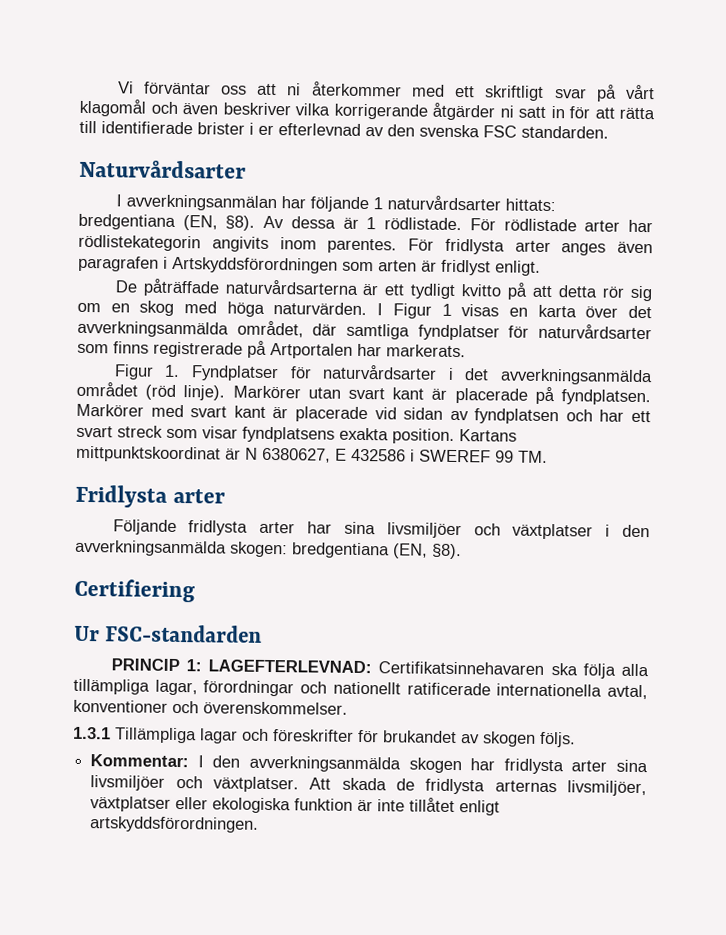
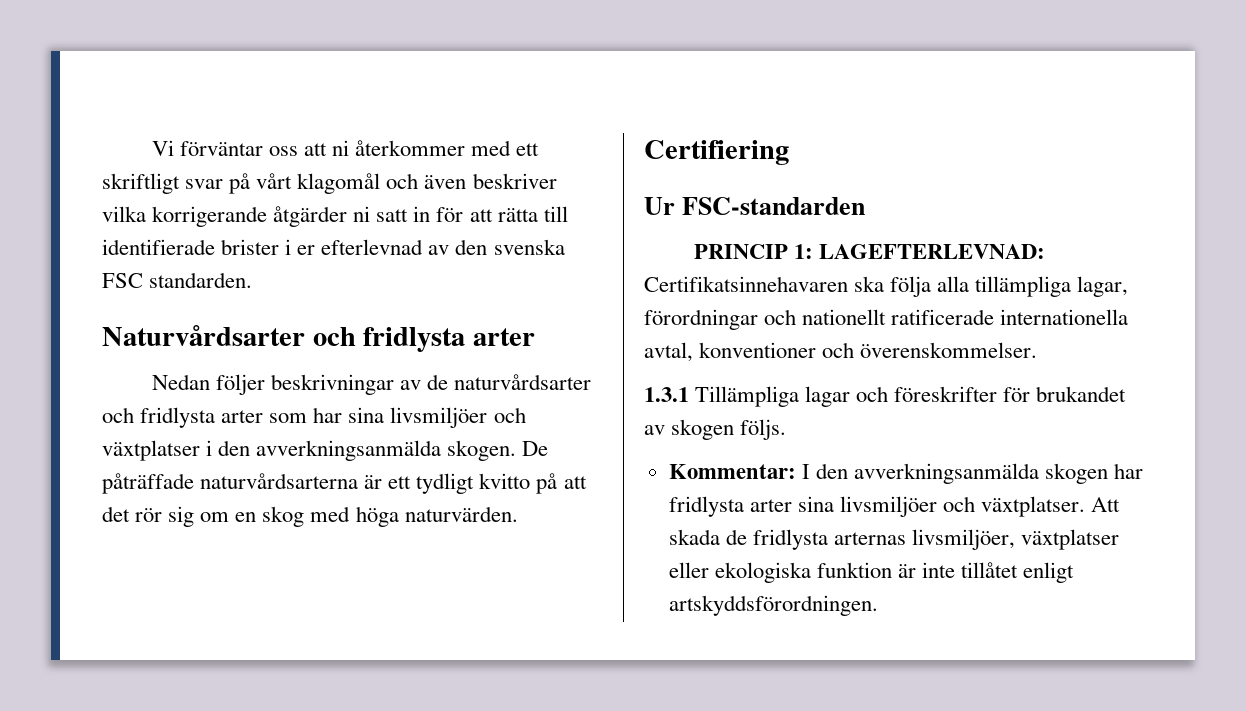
- Naturvårdsarter
- I avverkningsanmälan har följande 1 naturvårdsarter hittats: bredgentiana (EN, §8). Av dessa är 1 rödlistade. För rödlistade arter har rödlistekategorin angivits inom parentes. För fridlysta arter anges även paragrafen i Artskyddsförordningen som arten är fridlyst enligt.
- De påträffade naturvårdsarterna är ett tydligt kvitto på att detta rör sig om en skog med höga naturvärden. I Figur 1 visas en karta över det avverkningsanmälda området, där samtliga fyndplatser för naturvårdsarter som finns registrerade på Artportalen har markerats.
- Figur 1. Fyndplatser för naturvårdsarter i det avverkningsanmälda området (röd linje). Markörer utan svart kant är placerade på fyndplatsen. Markörer med svart kant är placerade vid sidan av fyndplatsen och har ett svart streck som visar fyndplatsens exakta position. Kartans mittpunktskoordinat är N 6380627, E 432586 i SWEREF 99 TM.
- Fridlysta arter
- Följande fridlysta arter har sina livsmiljöer och växtplatser i den avverkningsanmälda skogen: bredgentiana (EN, §8).
+ Naturvårdsarter och fridlysta arter
+ Nedan följer beskrivningar av de naturvårdsarter och fridlysta arter som har sina livsmiljöer och växtplatser i den avverkningsanmälda skogen. De påträffade naturvårdsarterna är ett tydligt kvitto på att det rör sig om en skog med höga naturvärden.

